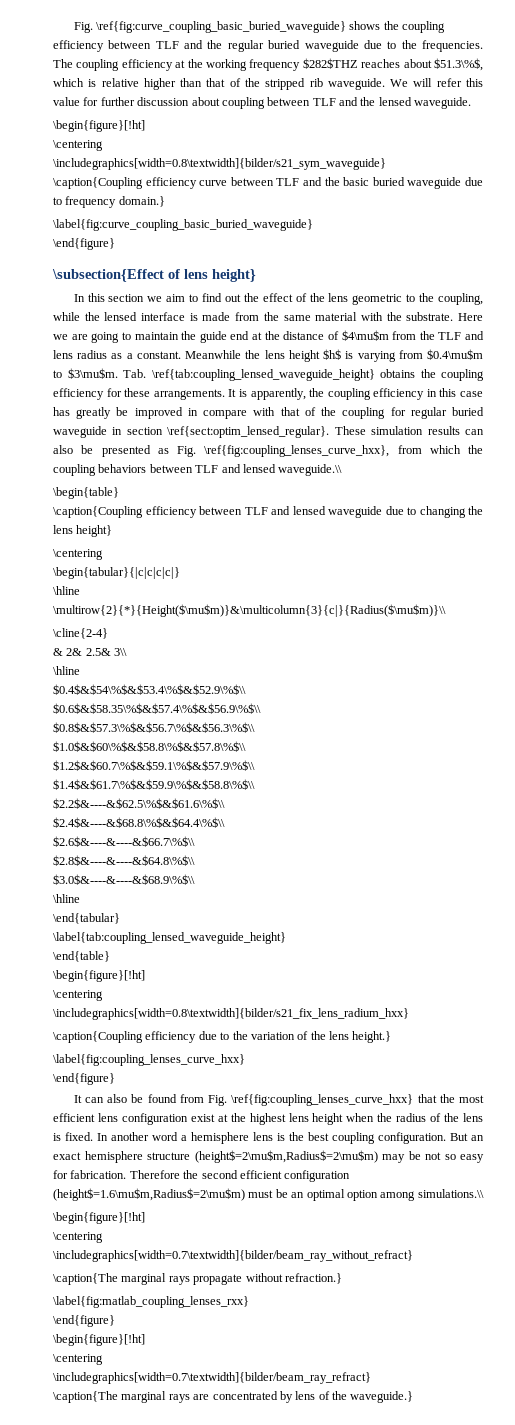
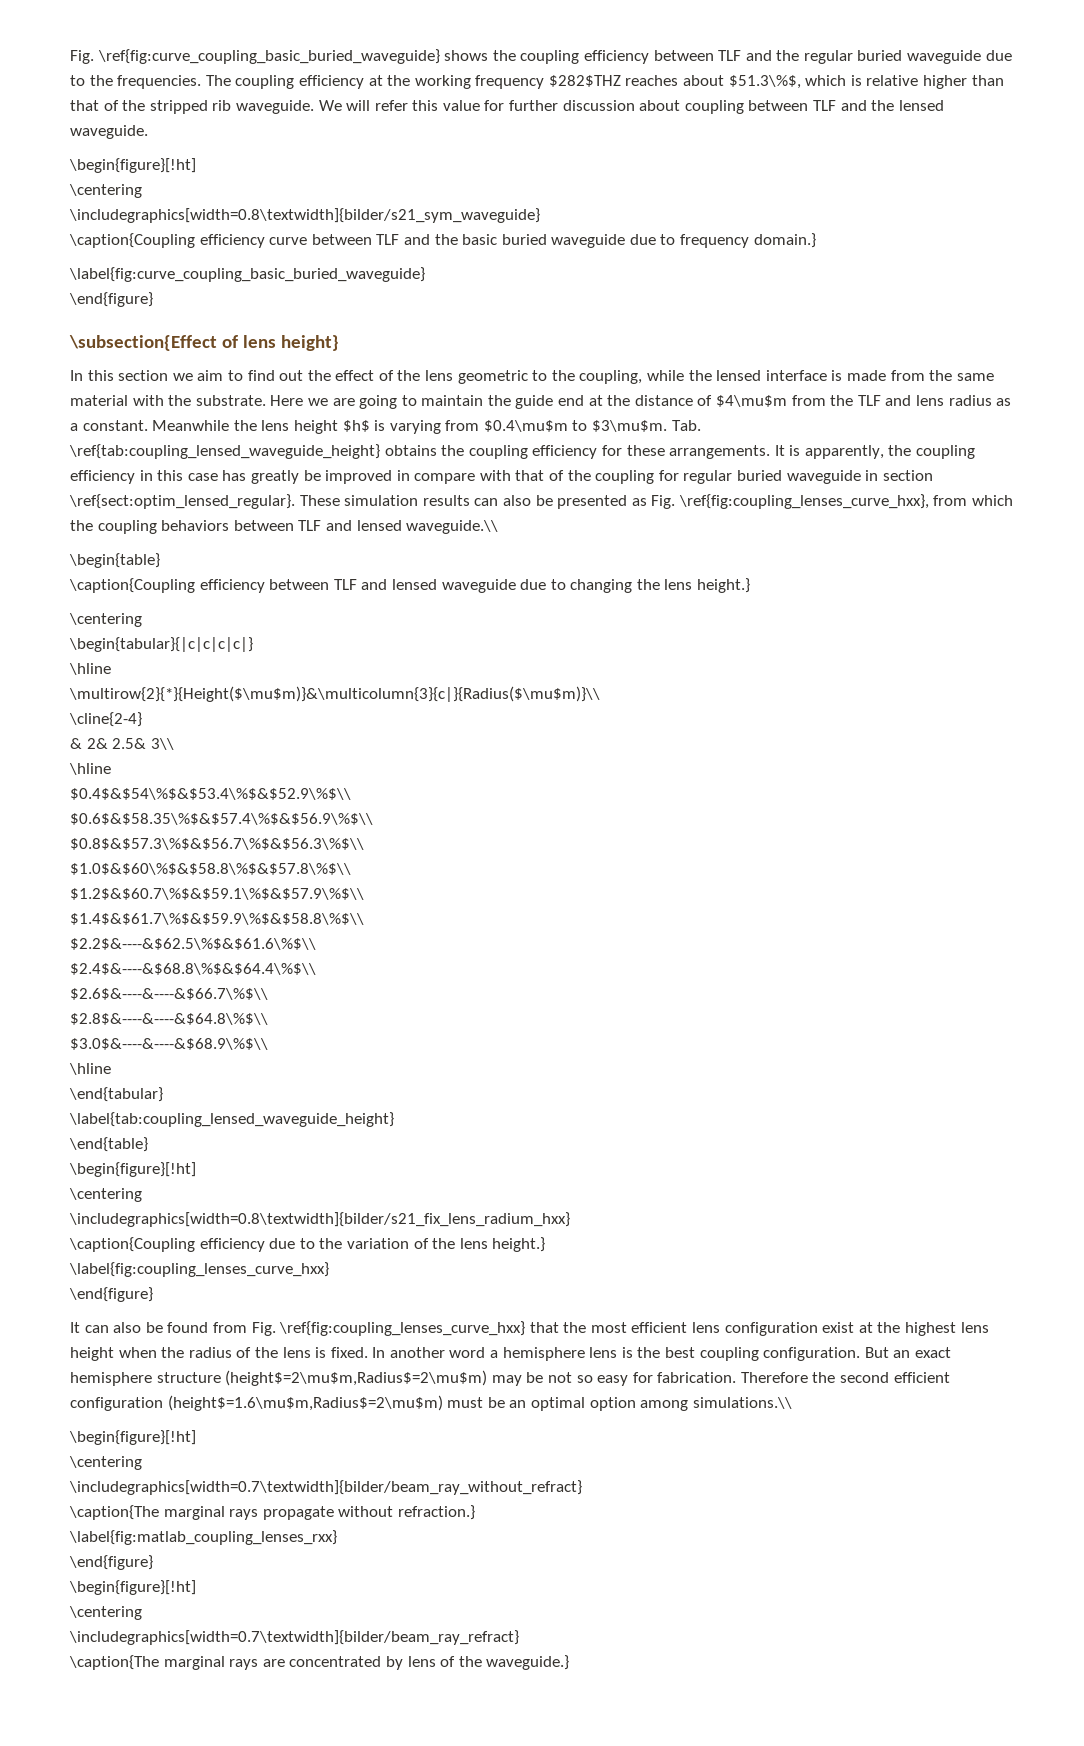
- \caption{Coupling efficiency between TLF and lensed waveguide due to changing the lens height}
+ \caption{Coupling efficiency between TLF and lensed waveguide due to changing the lens height.}

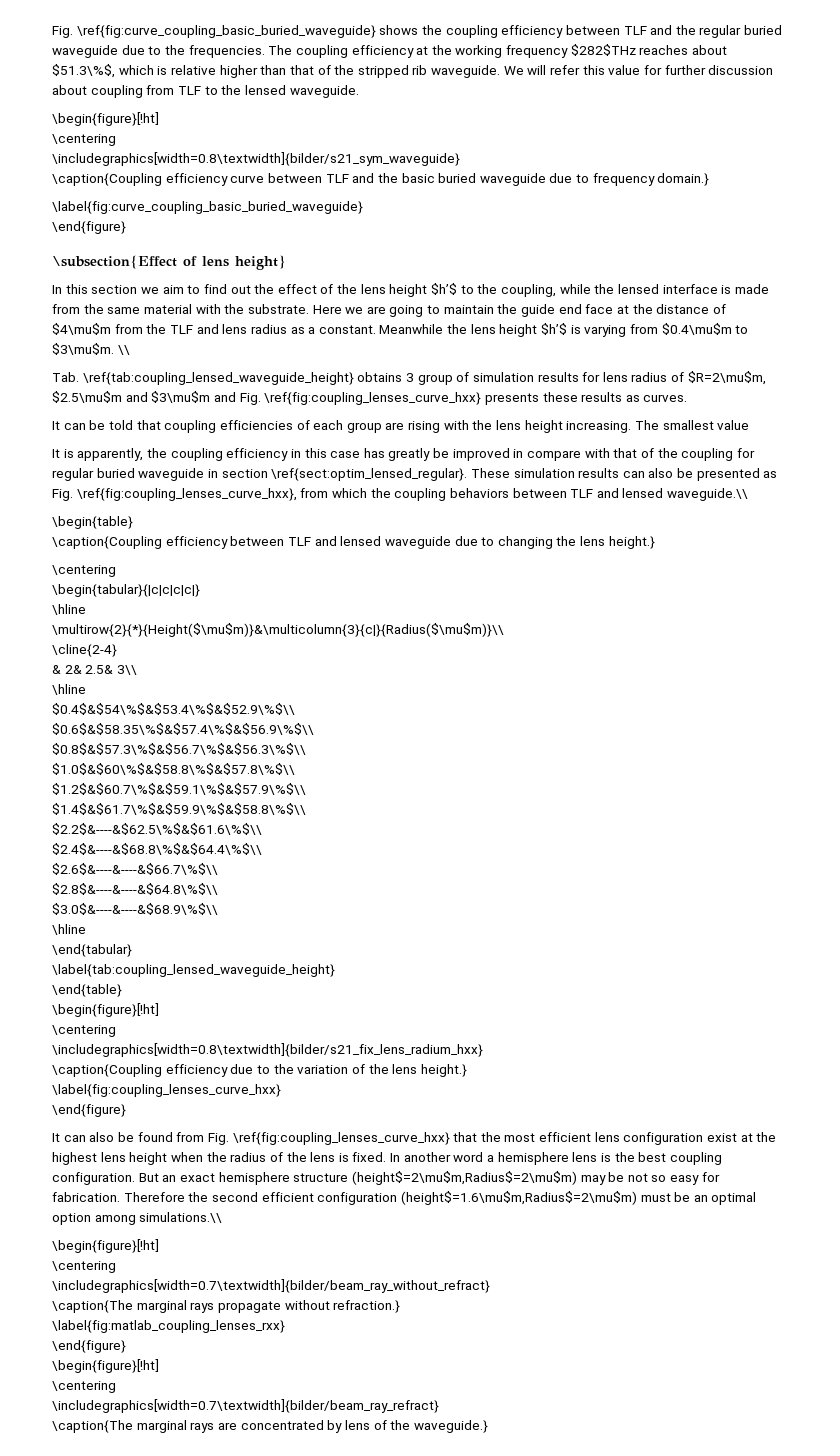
- The coupling efficiency at the working frequency $282$THZ reaches about $51.3\%$, which is relative higher than that of the stripped rib waveguide.
+ The coupling efficiency at the working frequency $282$THz reaches about $51.3\%$, which is relative higher than that of the stripped rib waveguide.
- We will refer this value for further discussion about coupling between TLF and the lensed waveguide.
+ We will refer this value for further discussion about coupling from TLF to the lensed waveguide.
- In this section we aim to find out the effect of the lens geometric to the coupling, while the lensed interface is made from the same material with the substrate.
+ In this section we aim to find out the effect of the lens height $h’$ to the coupling, while the lensed interface is made from the same material with the substrate.
- Here we are going to maintain the guide end at the distance of $4\mu$m from the TLF and lens radius as a constant.
+ Here we are going to maintain the guide end face at the distance of $4\mu$m from the TLF and lens radius as a constant.
- Meanwhile the lens height $h$ is varying from $0.4\mu$m to $3\mu$m. Tab. \ref{tab:coupling_lensed_waveguide_height} obtains the coupling efficiency for these arrangements. It is apparently, the coupling efficiency in this case has greatly be improved in compare with that of the coupling for regular buried waveguide in section \ref{sect:optim_lensed_regular}.
+ Meanwhile the lens height $h’$ is varying from $0.4\mu$m to $3\mu$m. \\
+ Tab. \ref{tab:coupling_lensed_waveguide_height} obtains 3 group of simulation results for lens radius of $R=2\mu$m, $2.5\mu$m and $3\mu$m and Fig. \ref{fig:coupling_lenses_curve_hxx} presents these results as curves.
+ It can be told that coupling efficiencies of each group are rising with the lens height increasing. The smallest value
+ It is apparently, the coupling efficiency in this case has greatly be improved in compare with that of the coupling for regular buried waveguide in section \ref{sect:optim_lensed_regular}.

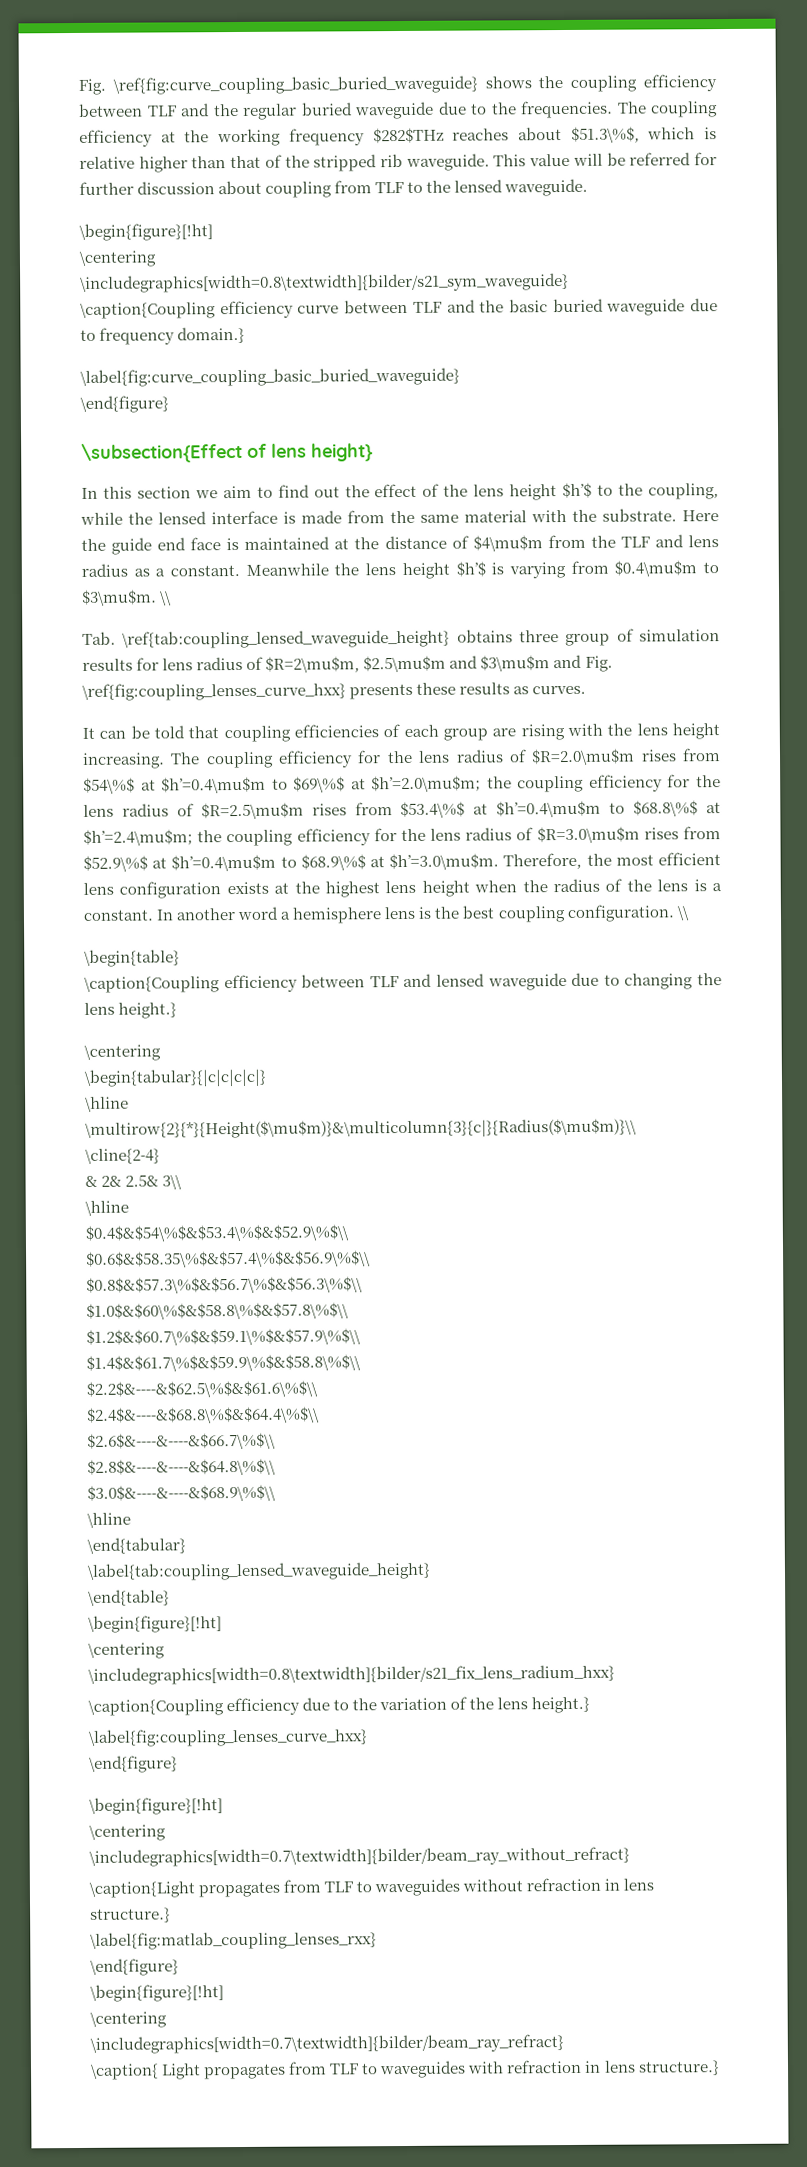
- We will refer this value for further discussion about coupling from TLF to the lensed waveguide.
+ This value will be referred for further discussion about coupling from TLF to the lensed waveguide.
- Here we are going to maintain the guide end face at the distance of $4\mu$m from the TLF and lens radius as a constant.
+ Here the guide end face is maintained at the distance of $4\mu$m from the TLF and lens radius as a constant.
- Tab. \ref{tab:coupling_lensed_waveguide_height} obtains 3 group of simulation results for lens radius of $R=2\mu$m, $2.5\mu$m and $3\mu$m and Fig. \ref{fig:coupling_lenses_curve_hxx} presents these results as curves.
+ Tab. \ref{tab:coupling_lensed_waveguide_height} obtains three group of simulation results for lens radius of $R=2\mu$m, $2.5\mu$m and $3\mu$m and Fig. \ref{fig:coupling_lenses_curve_hxx} presents these results as curves.
- The smallest value
- It is apparently, the coupling efficiency in this case has greatly be improved in compare with that of the coupling for regular buried waveguide in section \ref{sect:optim_lensed_regular}. These simulation results can also be presented as Fig. \ref{fig:coupling_lenses_curve_hxx}, from which the coupling behaviors between TLF and lensed waveguide.\\
+ The coupling efficiency for the lens radius of $R=2.0\mu$m rises from $54\%$ at $h’=0.4\mu$m to $69\%$ at $h’=2.0\mu$m; the coupling efficiency for the lens radius of $R=2.5\mu$m rises from $53.4\%$ at $h’=0.4\mu$m to $68.8\%$ at $h’=2.4\mu$m; the coupling efficiency for the lens radius of $R=3.0\mu$m rises from $52.9\%$ at $h’=0.4\mu$m to $68.9\%$ at $h’=3.0\mu$m. Therefore, the most efficient lens configuration exists at the highest lens height when the radius of the lens is a constant. In another word a hemisphere lens is the best coupling configuration. \\
  \label{fig:coupling_lenses_curve_hxx}
  \end{figure}
- It can also be found from Fig. \ref{fig:coupling_lenses_curve_hxx} that the most efficient lens configuration exist at the highest lens height when the radius of the lens is fixed. In another word a hemisphere lens is the best coupling configuration. But an exact hemisphere structure (height$=2\mu$m,Radius$=2\mu$m) may be not so easy for fabrication. Therefore the second efficient configuration (height$=1.6\mu$m,Radius$=2\mu$m) must be an optimal option among simulations.\\
  \begin{figure}[!ht]
  \centering
  \includegraphics[width=0.7\textwidth]{bilder/beam_ray_without_refract}
- \caption{The marginal rays propagate without refraction.}
+ \caption{Light propagates from TLF to waveguides without refraction in lens structure.}
- \caption{The marginal rays are concentrated by lens of the waveguide.}
+ \caption{ Light propagates from TLF to waveguides with refraction in lens structure.}

